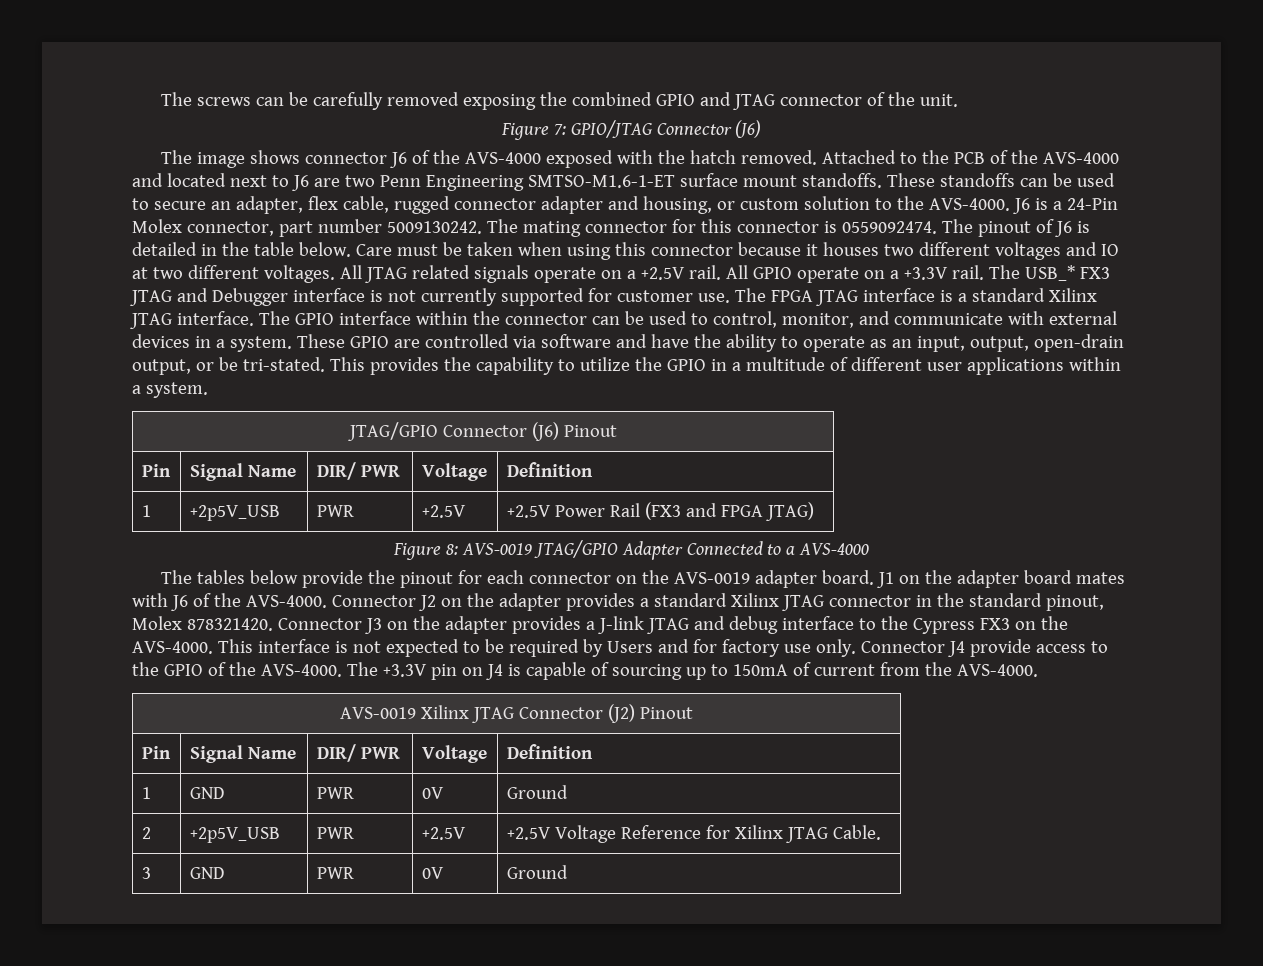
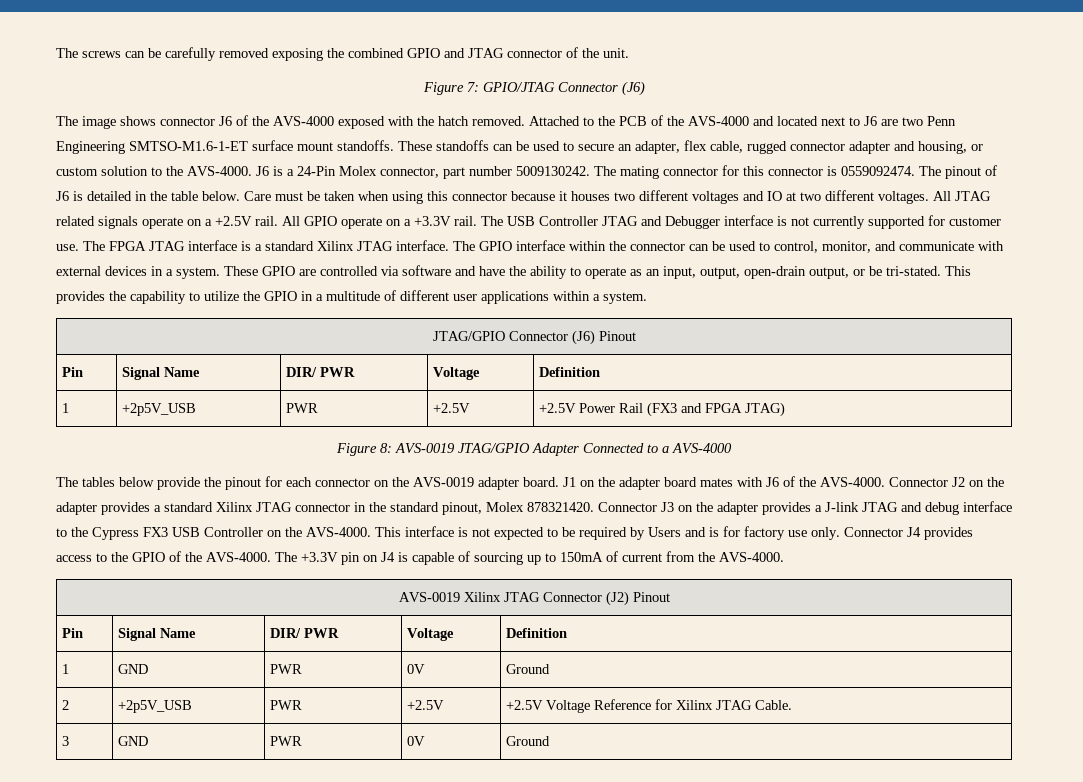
- The USB_* FX3 JTAG and Debugger interface is not currently supported for customer use.
+ The USB Controller JTAG and Debugger interface is not currently supported for customer use.
- Connector J3 on the adapter provides a J-link JTAG and debug interface to the Cypress FX3 on the AVS-4000.
+ Connector J3 on the adapter provides a J-link JTAG and debug interface to the Cypress FX3 USB Controller on the AVS-4000.
- This interface is not expected to be required by Users and for factory use only.
+ This interface is not expected to be required by Users and is for factory use only.
- Connector J4 provide access to the GPIO of the AVS-4000.
+ Connector J4 provides access to the GPIO of the AVS-4000.

